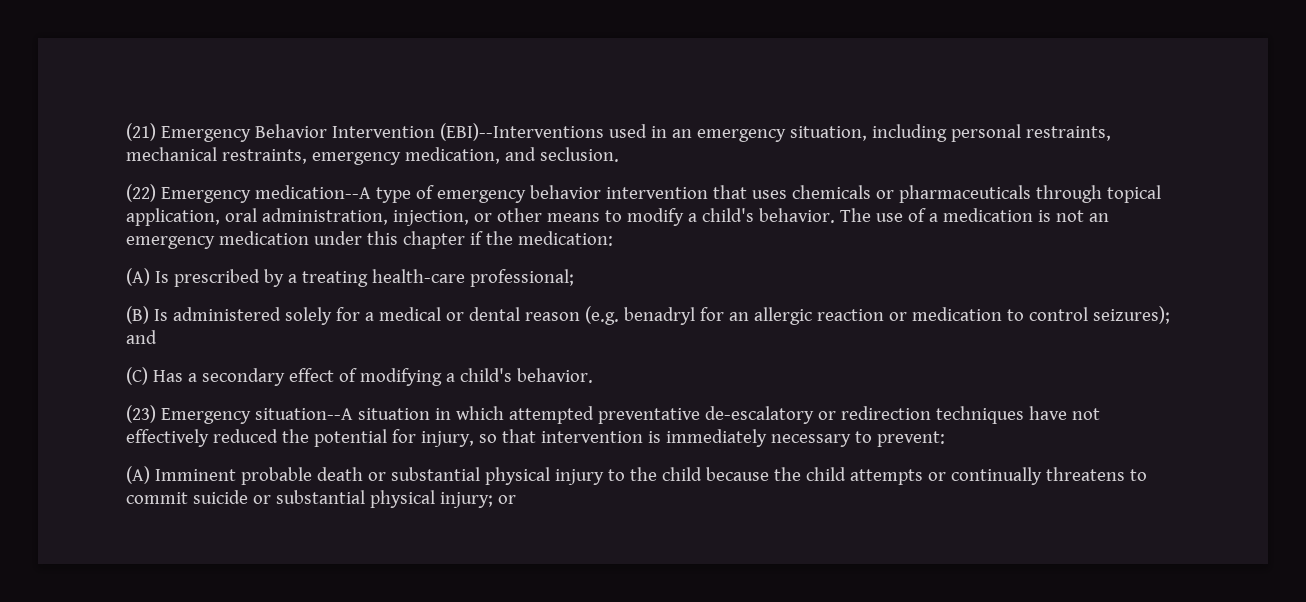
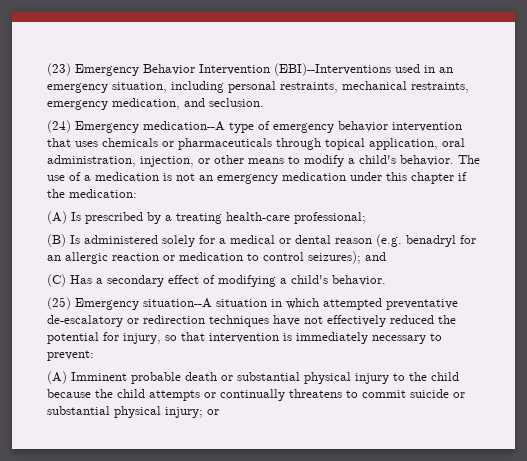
- (21) Emergency Behavior Intervention (EBI)--Interventions used in an emergency situation, including personal restraints, mechanical restraints, emergency medication, and seclusion.
+ (23) Emergency Behavior Intervention (EBI)--Interventions used in an emergency situation, including personal restraints, mechanical restraints, emergency medication, and seclusion.
- (22) Emergency medication--A type of emergency behavior intervention that uses chemicals or pharmaceuticals through topical application, oral administration, injection, or other means to modify a child's behavior.
+ (24) Emergency medication--A type of emergency behavior intervention that uses chemicals or pharmaceuticals through topical application, oral administration, injection, or other means to modify a child's behavior.
- (23) Emergency situation--A situation in which attempted preventative de-escalatory or redirection techniques have not effectively reduced the potential for injury, so that intervention is immediately necessary to prevent:
+ (25) Emergency situation--A situation in which attempted preventative de-escalatory or redirection techniques have not effectively reduced the potential for injury, so that intervention is immediately necessary to prevent:

